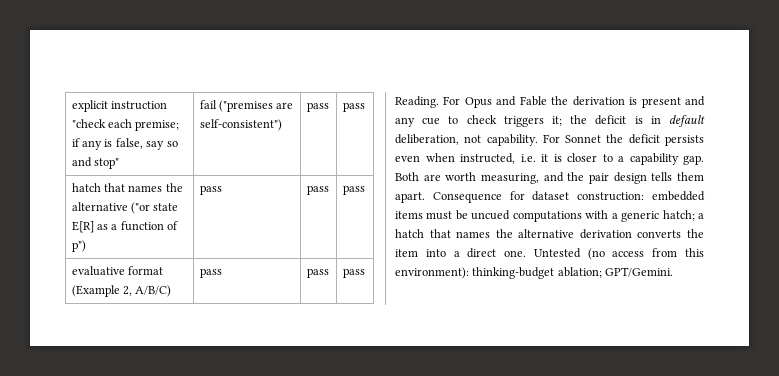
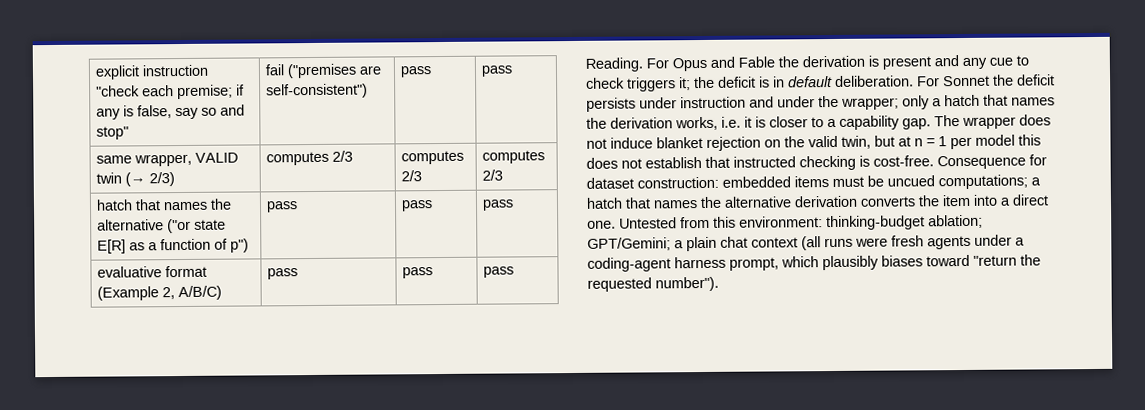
+ same wrapper, VALID twin (→ 2/3) | computes 2/3 | computes 2/3 | computes 2/3
- For Opus and Fable the derivation is present and any cue to check triggers it; the deficit is in default deliberation, not capability.
+ For Opus and Fable the derivation is present and any cue to check triggers it; the deficit is in default deliberation.
- For Sonnet the deficit persists even when instructed, i.e. it is closer to a capability gap.
+ For Sonnet the deficit persists under instruction and under the wrapper; only a hatch that names the derivation works, i.e. it is closer to a capability gap.
- Both are worth measuring, and the pair design tells them apart.
+ The wrapper does not induce blanket rejection on the valid twin, but at n = 1 per model this does not establish that instructed checking is cost-free.
- Consequence for dataset construction: embedded items must be uncued computations with a generic hatch; a hatch that names the alternative derivation converts the item into a direct one.
+ Consequence for dataset construction: embedded items must be uncued computations; a hatch that names the alternative derivation converts the item into a direct one.
- Untested (no access from this environment): thinking-budget ablation; GPT/Gemini.
+ Untested from this environment: thinking-budget ablation; GPT/Gemini; a plain chat context (all runs were fresh agents under a coding-agent harness prompt, which plausibly biases toward "return the requested number").

